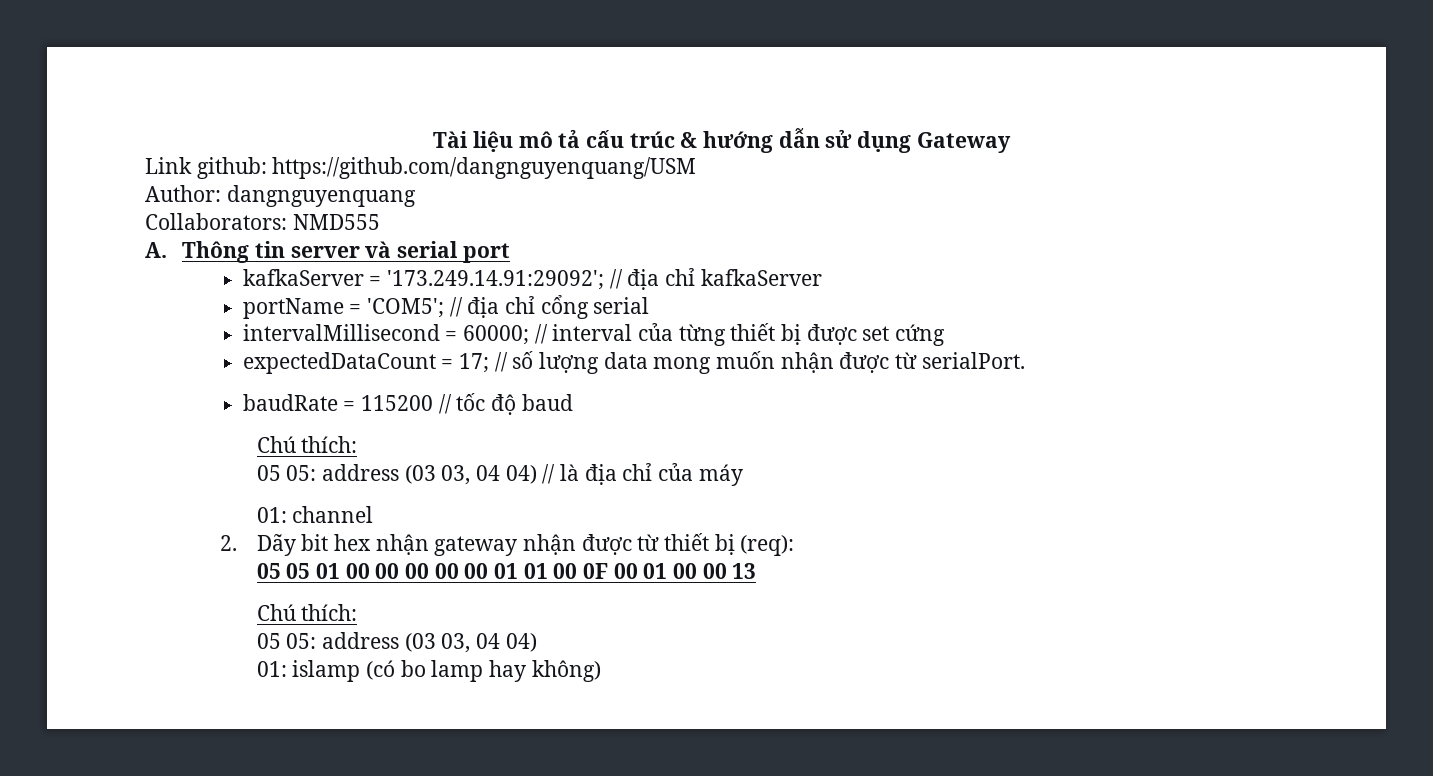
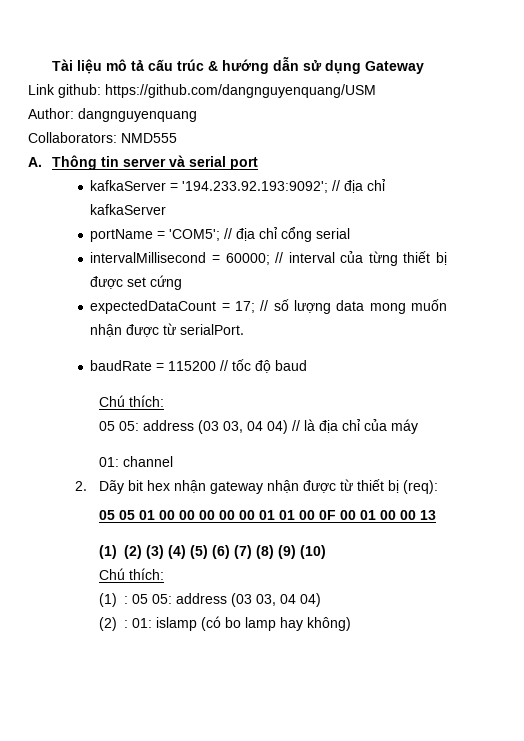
- kafkaServer = '173.249.14.91:29092'; // địa chỉ kafkaServer
+ kafkaServer = '194.233.92.193:9092'; // địa chỉ kafkaServer
  05 05 01 00 00 00 00 00 01 01 00 0F 00 01 00 00 13
+ (1) (2) (3) (4) (5) (6) (7) (8) (9) (10)
  Chú thích:
- 05 05: address (03 03, 04 04)
- 01: islamp (có bo lamp hay không)
+ (1) : 05 05: address (03 03, 04 04)
+ (2) : 01: islamp (có bo lamp hay không)

